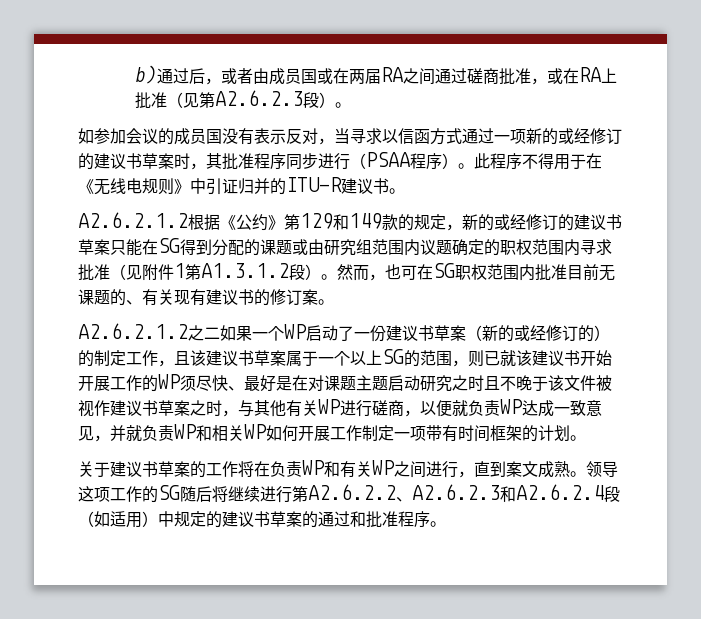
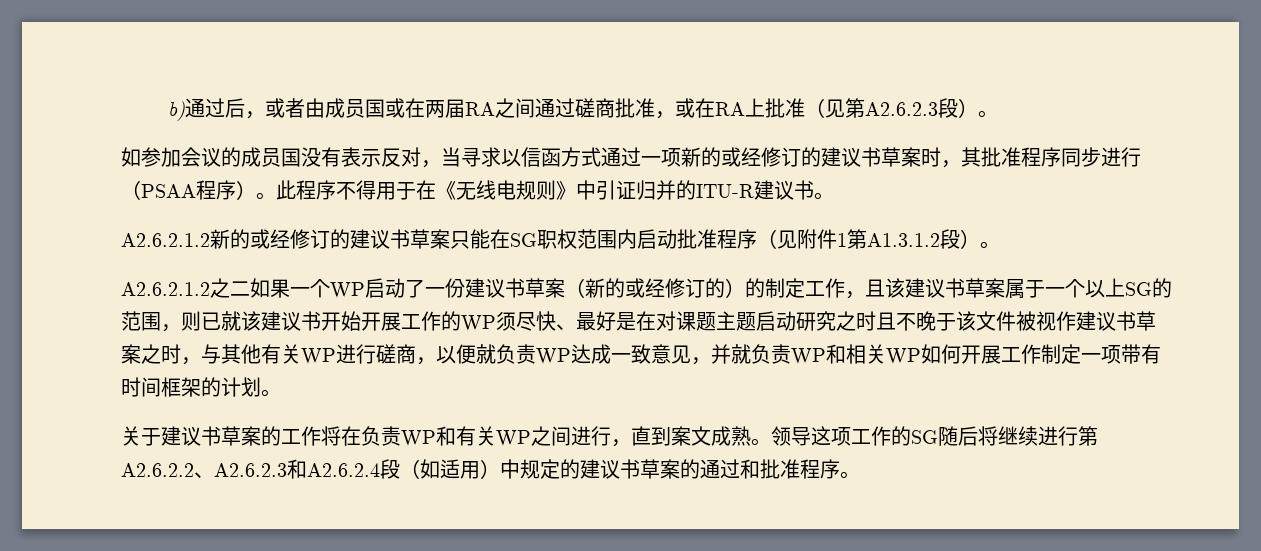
- A2.6.2.1.2根据《公约》第129和149款的规定，新的或经修订的建议书草案只能在SG得到分配的课题或由研究组范围内议题确定的职权范围内寻求批准（见附件1第A1.3.1.2段）。然而，也可在SG职权范围内批准目前无课题的、有关现有建议书的修订案。
+ A2.6.2.1.2新的或经修订的建议书草案只能在SG职权范围内启动批准程序（见附件1第A1.3.1.2段）。

